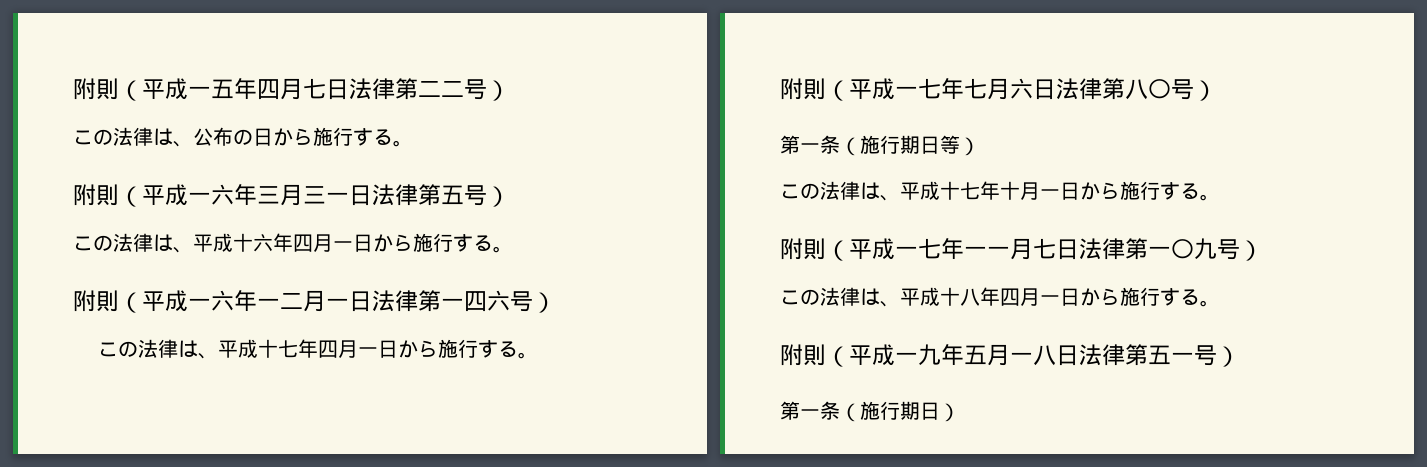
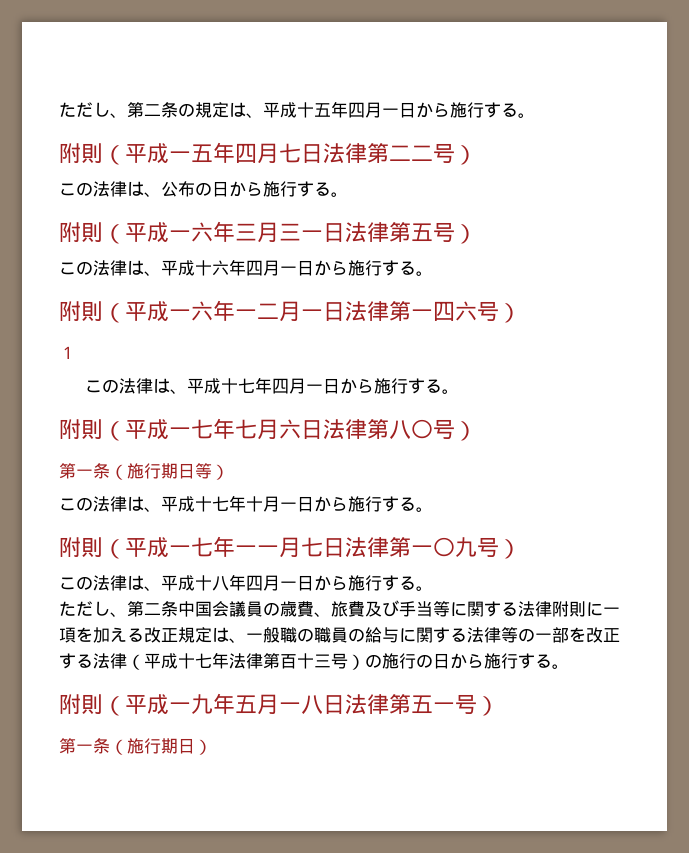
+ ただし、第二条の規定は、平成十五年四月一日から施行する。
+ １
+ ただし、第二条中国会議員の歳費、旅費及び手当等に関する法律附則に一項を加える改正規定は、一般職の職員の給与に関する法律等の一部を改正する法律（平成十七年法律第百十三号）の施行の日から施行する。

